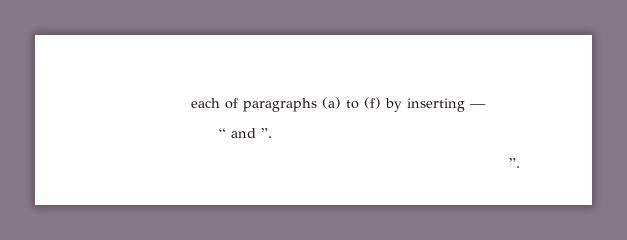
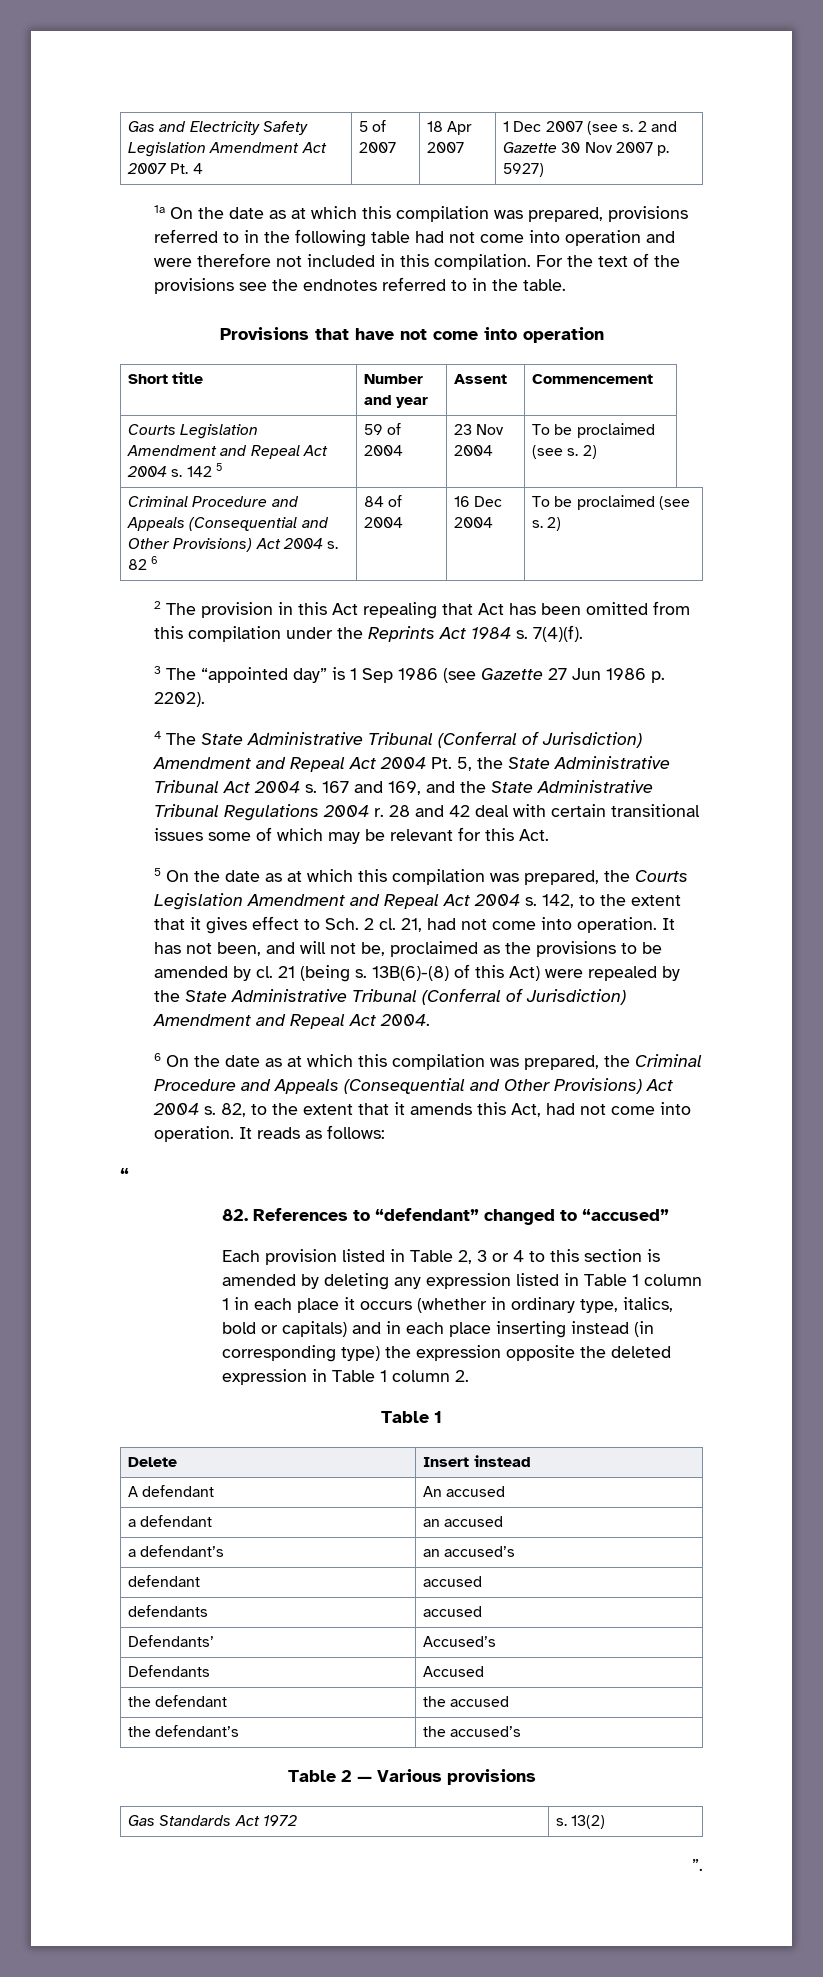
- each of paragraphs (a) to (f) by inserting —
- “ and ”.
+ Gas and Electricity Safety Legislation Amendment Act 2007 Pt. 4 | 5 of 2007 | 18 Apr 2007 | 1 Dec 2007 (see s. 2 and Gazette 30 Nov 2007 p. 5927)
+ 1a On the date as at which this compilation was prepared, provisions referred to in the following table had not come into operation and were therefore not included in this compilation. For the text of the provisions see the endnotes referred to in the table.
+ Provisions that have not come into operation
+ Short title | Number and year | Assent | Commencement
+ Courts Legislation Amendment and Repeal Act 2004 s. 142 5 | 59 of 2004 | 23 Nov 2004 | To be proclaimed (see s. 2)
+ Criminal Procedure and Appeals (Consequential and Other Provisions) Act 2004 s. 82 6 | 84 of 2004 | 16 Dec 2004 | To be proclaimed (see s. 2)
+ 2 The provision in this Act repealing that Act has been omitted from this compilation under the Reprints Act 1984 s. 7(4)(f).
+ 3 The “appointed day” is 1 Sep 1986 (see Gazette 27 Jun 1986 p. 2202).
+ 4 The State Administrative Tribunal (Conferral of Jurisdiction) Amendment and Repeal Act 2004 Pt. 5, the State Administrative Tribunal Act 2004 s. 167 and 169, and the State Administrative Tribunal Regulations 2004 r. 28 and 42 deal with certain transitional issues some of which may be relevant for this Act.
+ 5 On the date as at which this compilation was prepared, the Courts Legislation Amendment and Repeal Act 2004 s. 142, to the extent that it gives effect to Sch. 2 cl. 21, had not come into operation. It has not been, and will not be, proclaimed as the provisions to be amended by cl. 21 (being s. 13B(6)-(8) of this Act) were repealed by the State Administrative Tribunal (Conferral of Jurisdiction) Amendment and Repeal Act 2004.
+ 6 On the date as at which this compilation was prepared, the Criminal Procedure and Appeals (Consequential and Other Provisions) Act 2004 s. 82, to the extent that it amends this Act, had not come into operation. It reads as follows:
+ “
+ 82. References to “defendant” changed to “accused”
+ Each provision listed in Table 2, 3 or 4 to this section is amended by deleting any expression listed in Table 1 column 1 in each place it occurs (whether in ordinary type, italics, bold or capitals) and in each place inserting instead (in corresponding type) the expression opposite the deleted expression in Table 1 column 2.
+ Table 1
+ Delete | Insert instead
+ A defendant | An accused
+ a defendant | an accused
+ a defendant’s | an accused’s
+ defendant | accused
+ defendants | accused
+ Defendants’ | Accused’s
+ Defendants | Accused
+ the defendant | the accused
+ the defendant’s | the accused’s
+ Table 2 — Various provisions
+ Gas Standards Act 1972 | s. 13(2)

